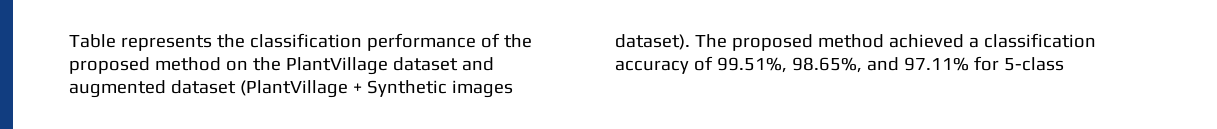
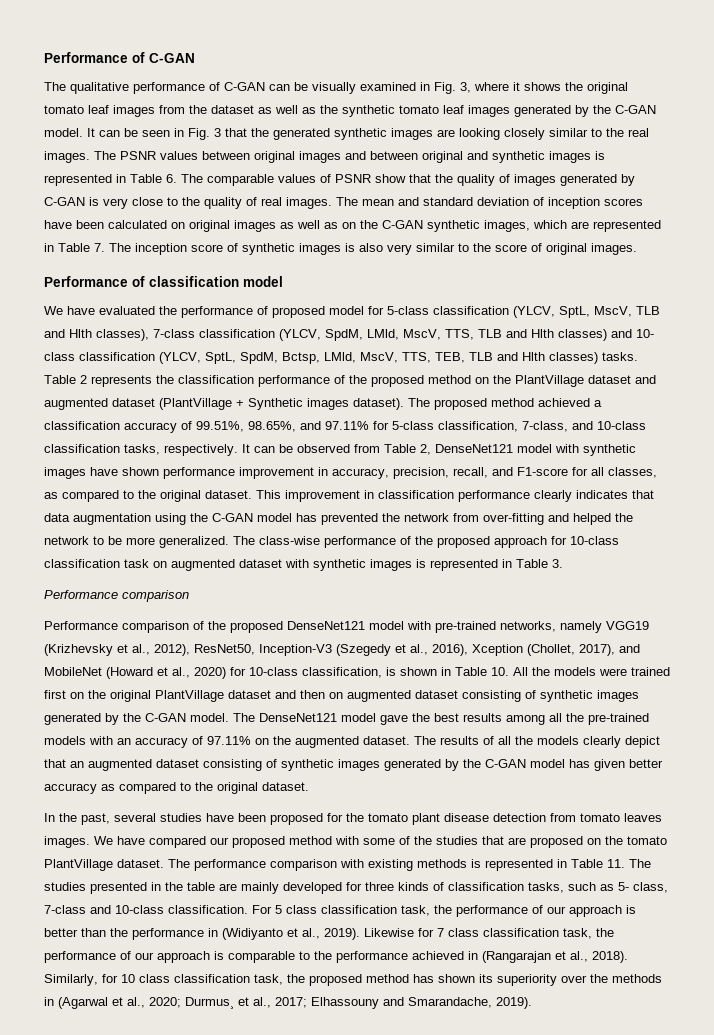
- Table represents the classification performance of the proposed method on the PlantVillage dataset and augmented dataset (PlantVillage + Synthetic images dataset).
+ Performance of C-GAN
+ The qualitative performance of C-GAN can be visually examined in Fig. 3, where it shows the original tomato leaf images from the dataset as well as the synthetic tomato leaf images generated by the C-GAN model. It can be seen in Fig. 3 that the generated synthetic images are looking closely similar to the real images. The PSNR values between original images and between original and synthetic images is represented in Table 6. The comparable values of PSNR show that the quality of images generated by C-GAN is very close to the quality of real images. The mean and standard deviation of inception scores have been calculated on original images as well as on the C-GAN synthetic images, which are represented in Table 7. The inception score of synthetic images is also very similar to the score of original images.
+ Performance of classification model
+ We have evaluated the performance of proposed model for 5-class classification (YLCV, SptL, MscV, TLB and Hlth classes), 7-class classification (YLCV, SpdM, LMld, MscV, TTS, TLB and Hlth classes) and 10- class classification (YLCV, SptL, SpdM, Bctsp, LMld, MscV, TTS, TEB, TLB and Hlth classes) tasks. Table 2 represents the classification performance of the proposed method on the PlantVillage dataset and augmented dataset (PlantVillage + Synthetic images dataset).
- The proposed method achieved a classification accuracy of 99.51%, 98.65%, and 97.11% for 5-class
+ The proposed method achieved a classification accuracy of 99.51%, 98.65%, and 97.11% for 5-class classification, 7-class, and 10-class classification tasks, respectively. It can be observed from Table 2, DenseNet121 model with synthetic images have shown performance improvement in accuracy, precision, recall, and F1-score for all classes, as compared to the original dataset. This improvement in classification performance clearly indicates that data augmentation using the C-GAN model has prevented the network from over-fitting and helped the network to be more generalized. The class-wise performance of the proposed approach for 10-class classification task on augmented dataset with synthetic images is represented in Table 3.
+ Performance comparison
+ Performance comparison of the proposed DenseNet121 model with pre-trained networks, namely VGG19 (Krizhevsky et al., 2012), ResNet50, Inception-V3 (Szegedy et al., 2016), Xception (Chollet, 2017), and MobileNet (Howard et al., 2020) for 10-class classification, is shown in Table 10. All the models were trained first on the original PlantVillage dataset and then on augmented dataset consisting of synthetic images generated by the C-GAN model. The DenseNet121 model gave the best results among all the pre-trained models with an accuracy of 97.11% on the augmented dataset. The results of all the models clearly depict that an augmented dataset consisting of synthetic images generated by the C-GAN model has given better accuracy as compared to the original dataset.
+ In the past, several studies have been proposed for the tomato plant disease detection from tomato leaves images. We have compared our proposed method with some of the studies that are proposed on the tomato PlantVillage dataset. The performance comparison with existing methods is represented in Table 11. The studies presented in the table are mainly developed for three kinds of classification tasks, such as 5- class, 7-class and 10-class classification. For 5 class classification task, the performance of our approach is better than the performance in (Widiyanto et al., 2019). Likewise for 7 class classification task, the performance of our approach is comparable to the performance achieved in (Rangarajan et al., 2018). Similarly, for 10 class classification task, the proposed method has shown its superiority over the methods in (Agarwal et al., 2020; Durmus¸ et al., 2017; Elhassouny and Smarandache, 2019).

